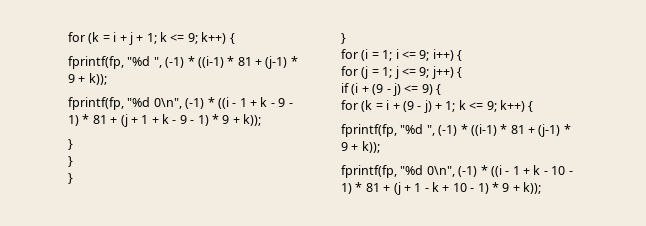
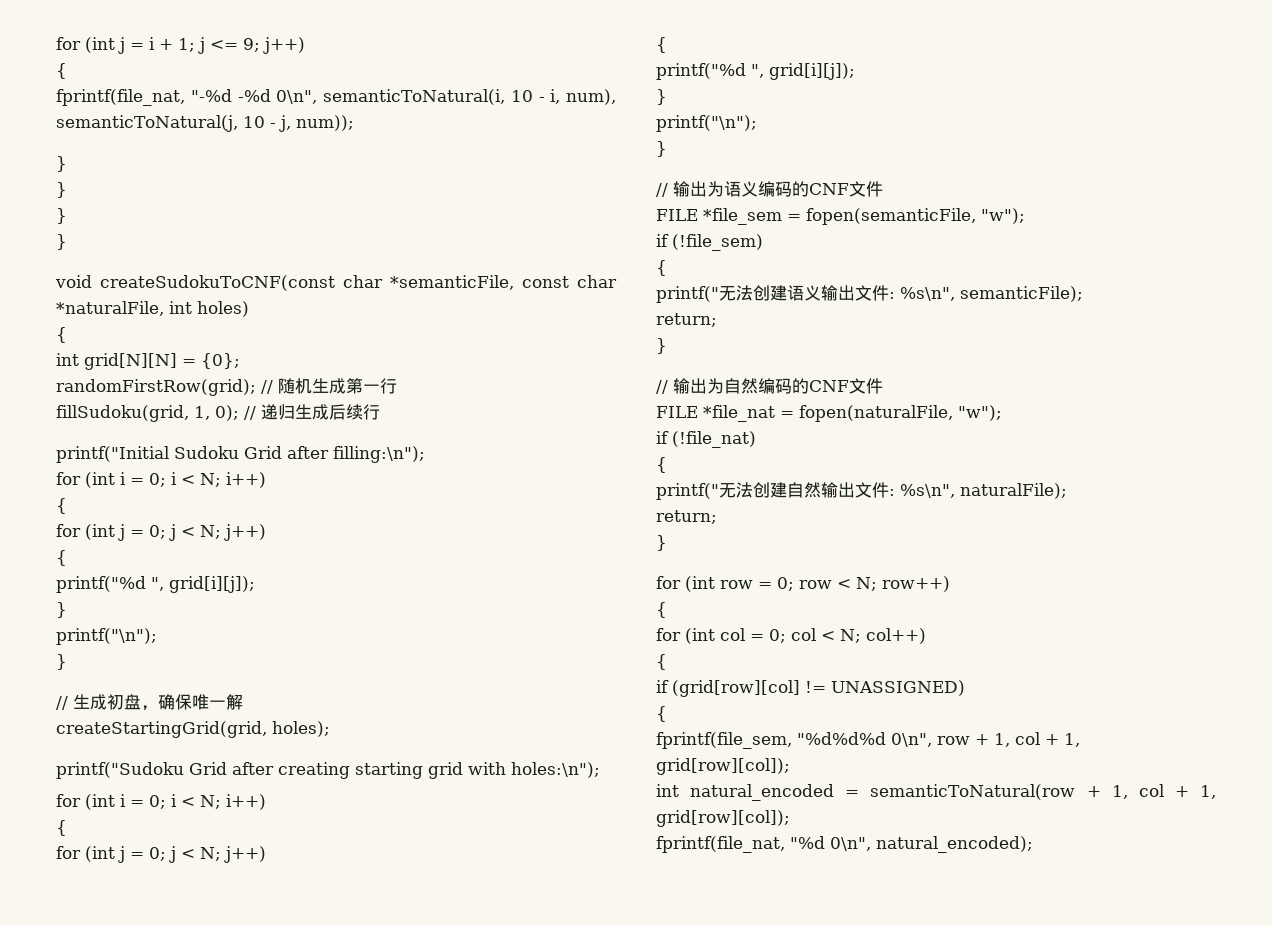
- for (k = i + j + 1; k <= 9; k++) {
- fprintf(fp, "%d ", (-1) * ((i-1) * 81 + (j-1) * 9 + k));
- fprintf(fp, "%d 0\n", (-1) * ((i - 1 + k - 9 - 1) * 81 + (j + 1 + k - 9 - 1) * 9 + k));
+ for (int j = i + 1; j <= 9; j++)
+ {
+ fprintf(file_nat, "-%d -%d 0\n", semanticToNatural(i, 10 - i, num), semanticToNatural(j, 10 - j, num));
  }
  }
  }
  }
- for (i = 1; i <= 9; i++) {
- for (j = 1; j <= 9; j++) {
- if (i + (9 - j) <= 9) {
- for (k = i + (9 - j) + 1; k <= 9; k++) {
- fprintf(fp, "%d ", (-1) * ((i-1) * 81 + (j-1) * 9 + k));
- fprintf(fp, "%d 0\n", (-1) * ((i - 1 + k - 10 - 1) * 81 + (j + 1 - k + 10 - 1) * 9 + k));
+ void createSudokuToCNF(const char *semanticFile, const char *naturalFile, int holes)
+ {
+ int grid[N][N] = {0};
+ randomFirstRow(grid); // 随机生成第一行
+ fillSudoku(grid, 1, 0); // 递归生成后续行
+ printf("Initial Sudoku Grid after filling:\n");
+ for (int i = 0; i < N; i++)
+ {
+ for (int j = 0; j < N; j++)
+ {
+ printf("%d ", grid[i][j]);
+ }
+ printf("\n");
+ }
+ // 生成初盘，确保唯一解
+ createStartingGrid(grid, holes);
+ printf("Sudoku Grid after creating starting grid with holes:\n");
+ for (int i = 0; i < N; i++)
+ {
+ for (int j = 0; j < N; j++)
+ {
+ printf("%d ", grid[i][j]);
+ }
+ printf("\n");
+ }
+ // 输出为语义编码的CNF文件
+ FILE *file_sem = fopen(semanticFile, "w");
+ if (!file_sem)
+ {
+ printf("无法创建语义输出文件: %s\n", semanticFile);
+ return;
+ }
+ // 输出为自然编码的CNF文件
+ FILE *file_nat = fopen(naturalFile, "w");
+ if (!file_nat)
+ {
+ printf("无法创建自然输出文件: %s\n", naturalFile);
+ return;
+ }
+ for (int row = 0; row < N; row++)
+ {
+ for (int col = 0; col < N; col++)
+ {
+ if (grid[row][col] != UNASSIGNED)
+ {
+ fprintf(file_sem, "%d%d%d 0\n", row + 1, col + 1, grid[row][col]);
+ int natural_encoded = semanticToNatural(row + 1, col + 1, grid[row][col]);
+ fprintf(file_nat, "%d 0\n", natural_encoded);

